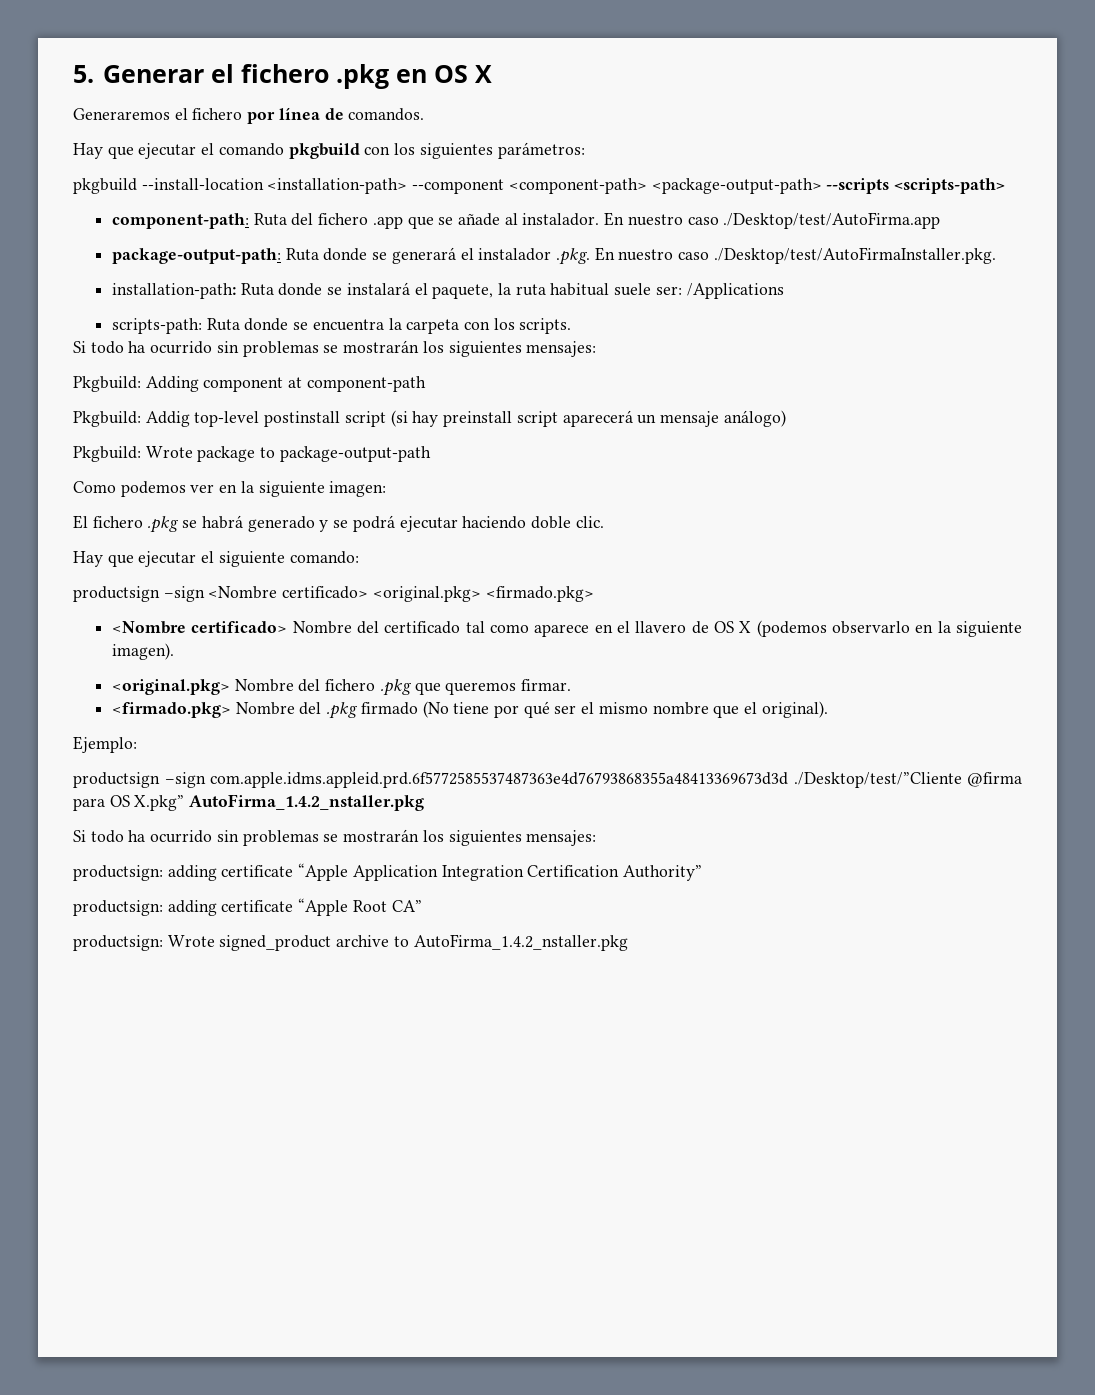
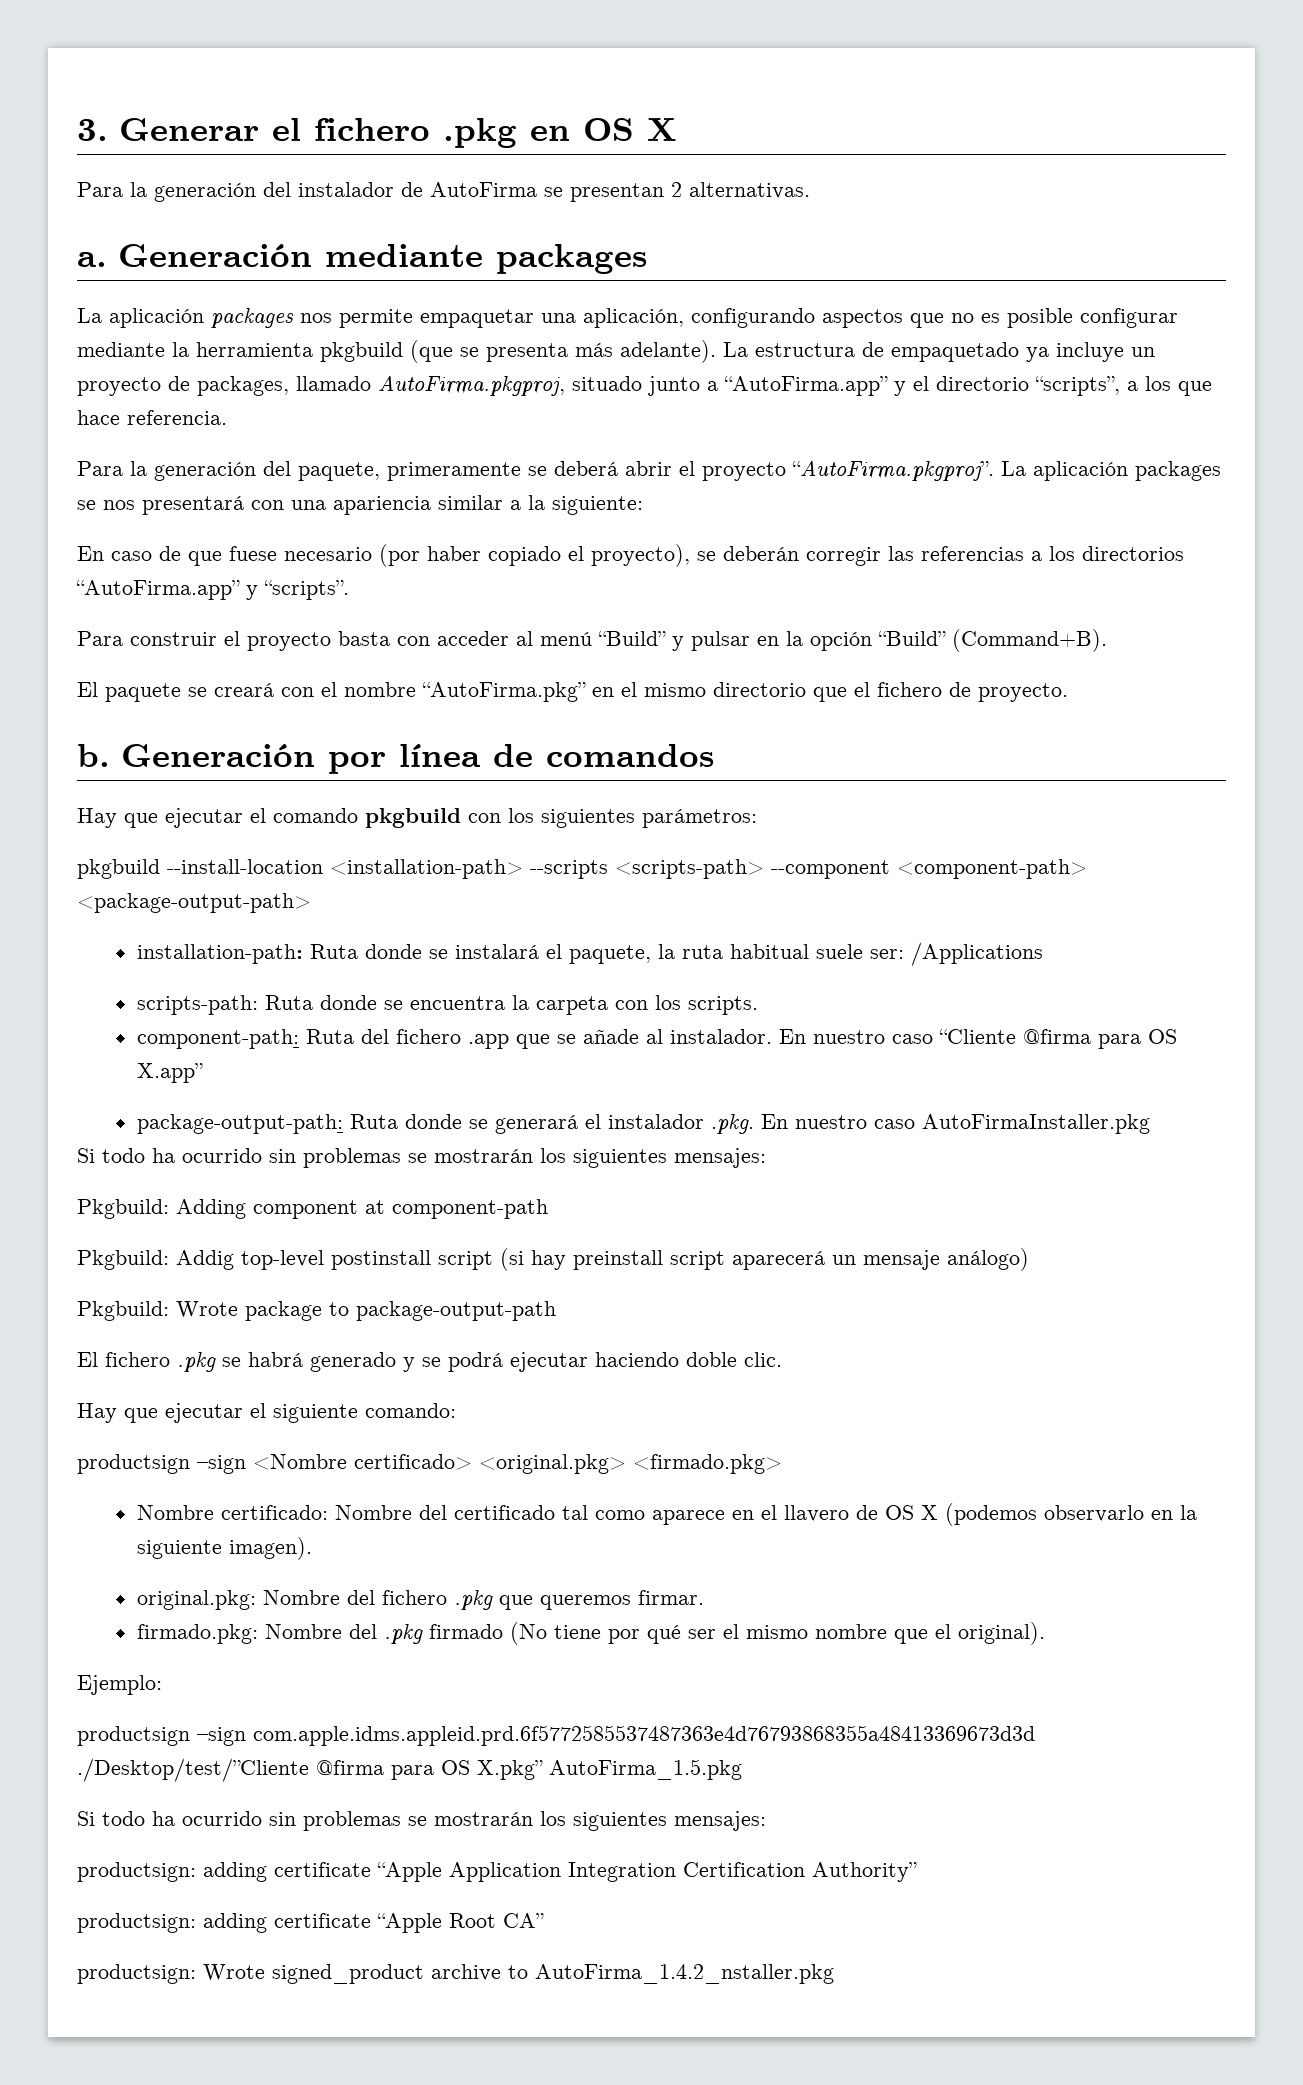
- 5. Generar el fichero .pkg en OS X
+ 3. Generar el fichero .pkg en OS X
- Generaremos el fichero por línea de comandos.
+ Para la generación del instalador de AutoFirma se presentan 2 alternativas.
+ a. Generación mediante packages
+ La aplicación packages nos permite empaquetar una aplicación, configurando aspectos que no es posible configurar mediante la herramienta pkgbuild (que se presenta más adelante). La estructura de empaquetado ya incluye un proyecto de packages, llamado AutoFirma.pkgproj, situado junto a “AutoFirma.app” y el directorio “scripts”, a los que hace referencia.
+ Para la generación del paquete, primeramente se deberá abrir el proyecto “AutoFirma.pkgproj”. La aplicación packages se nos presentará con una apariencia similar a la siguiente:
+ En caso de que fuese necesario (por haber copiado el proyecto), se deberán corregir las referencias a los directorios “AutoFirma.app” y “scripts”.
+ Para construir el proyecto basta con acceder al menú “Build” y pulsar en la opción “Build” (Command+B).
+ El paquete se creará con el nombre “AutoFirma.pkg” en el mismo directorio que el fichero de proyecto.
+ b. Generación por línea de comandos
- pkgbuild --install-location <installation-path> --component <component-path> <package-output-path> --scripts <scripts-path>
- component-path: Ruta del fichero .app que se añade al instalador. En nuestro caso ./Desktop/test/AutoFirma.app
- package-output-path: Ruta donde se generará el instalador .pkg. En nuestro caso ./Desktop/test/AutoFirmaInstaller.pkg.
+ pkgbuild --install-location <installation-path> --scripts <scripts-path> --component <component-path> <package-output-path>
+ component-path: Ruta del fichero .app que se añade al instalador. En nuestro caso “Cliente @firma para OS X.app”
+ package-output-path: Ruta donde se generará el instalador .pkg. En nuestro caso AutoFirmaInstaller.pkg
- Como podemos ver en la siguiente imagen:
- <Nombre certificado> Nombre del certificado tal como aparece en el llavero de OS X (podemos observarlo en la siguiente imagen).
+ Nombre certificado: Nombre del certificado tal como aparece en el llavero de OS X (podemos observarlo en la siguiente imagen).
- <original.pkg> Nombre del fichero .pkg que queremos firmar.
+ original.pkg: Nombre del fichero .pkg que queremos firmar.
- <firmado.pkg> Nombre del .pkg firmado (No tiene por qué ser el mismo nombre que el original).
+ firmado.pkg: Nombre del .pkg firmado (No tiene por qué ser el mismo nombre que el original).
- productsign –sign com.apple.idms.appleid.prd.6f5772585537487363e4d76793868355a48413369673d3d ./Desktop/test/”Cliente @firma para OS X.pkg” AutoFirma_1.4.2_nstaller.pkg
+ productsign –sign com.apple.idms.appleid.prd.6f5772585537487363e4d76793868355a48413369673d3d ./Desktop/test/”Cliente @firma para OS X.pkg” AutoFirma_1.5.pkg

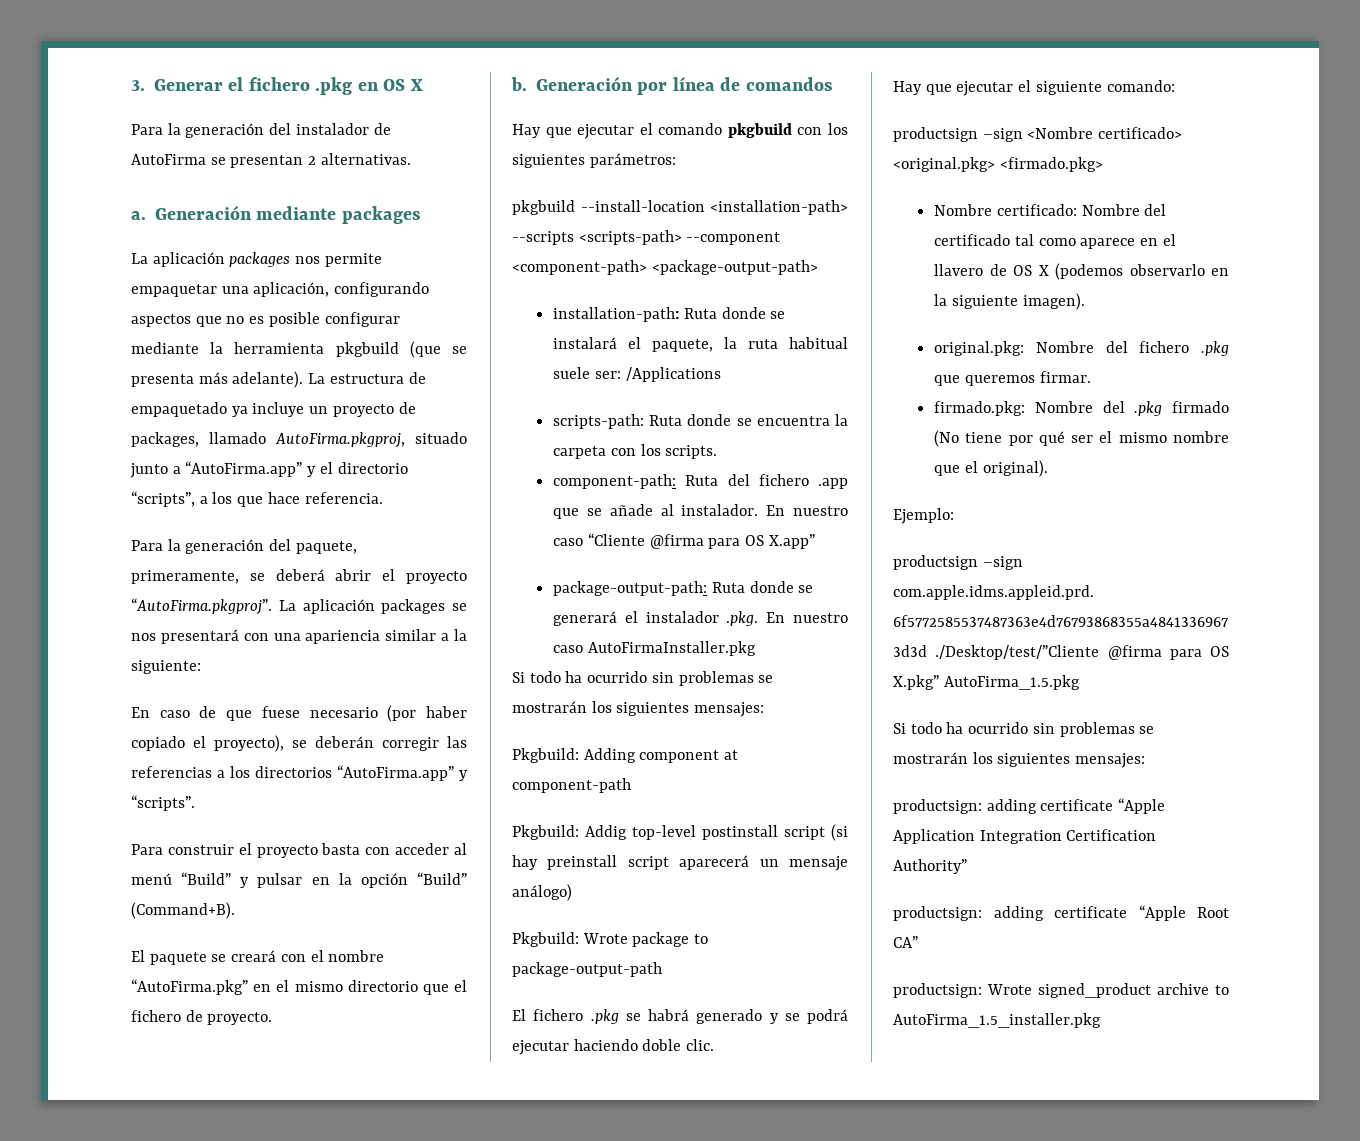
- Para la generación del paquete, primeramente se deberá abrir el proyecto “AutoFirma.pkgproj”. La aplicación packages se nos presentará con una apariencia similar a la siguiente:
+ Para la generación del paquete, primeramente, se deberá abrir el proyecto “AutoFirma.pkgproj”. La aplicación packages se nos presentará con una apariencia similar a la siguiente:
- productsign: Wrote signed_product archive to AutoFirma_1.4.2_nstaller.pkg
+ productsign: Wrote signed_product archive to AutoFirma_1.5_installer.pkg

